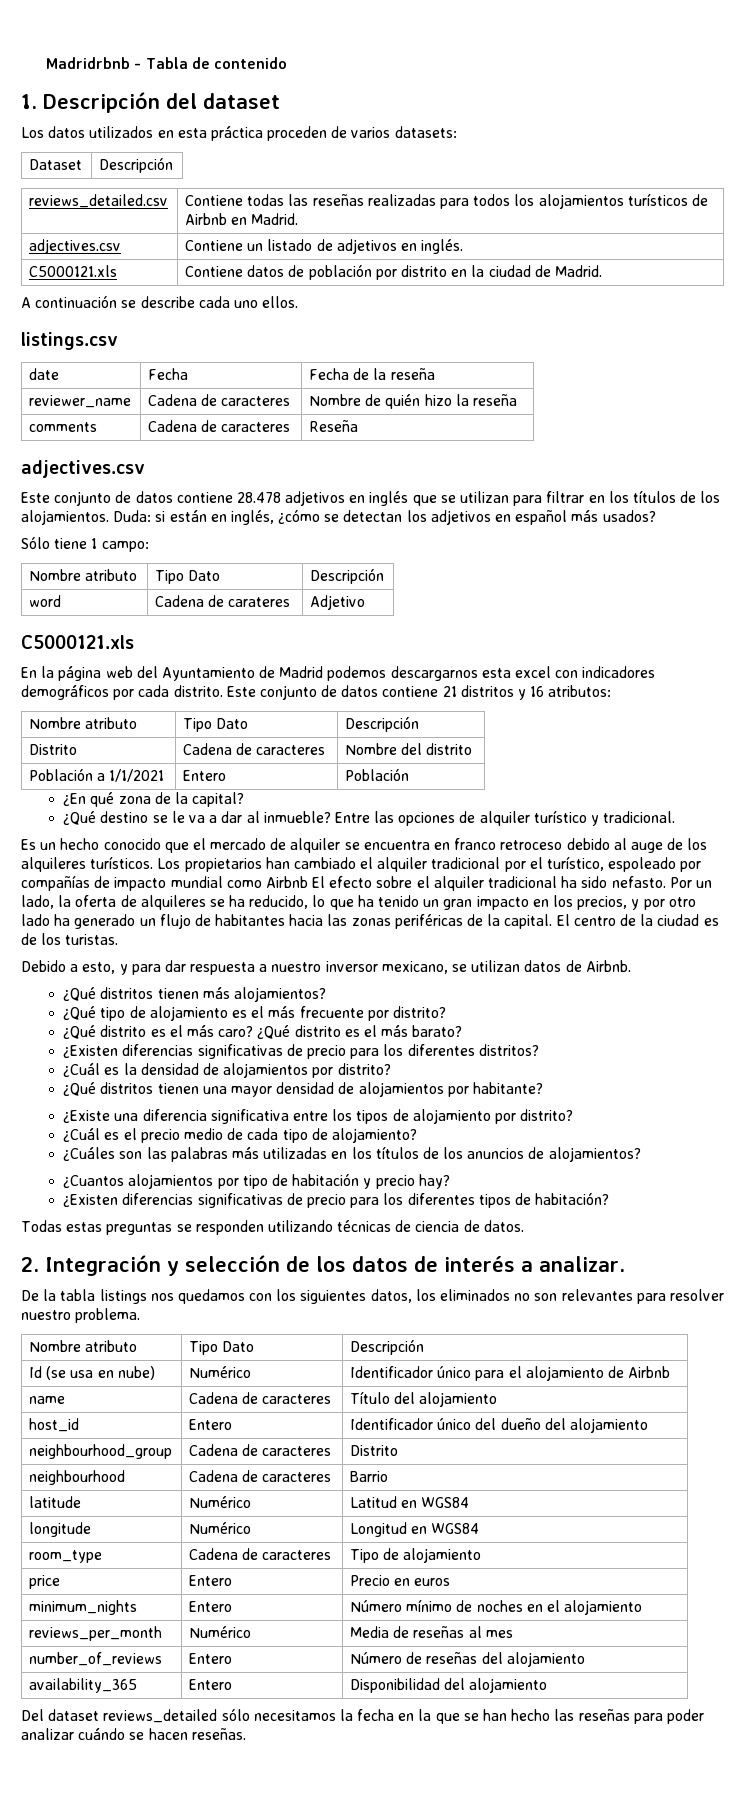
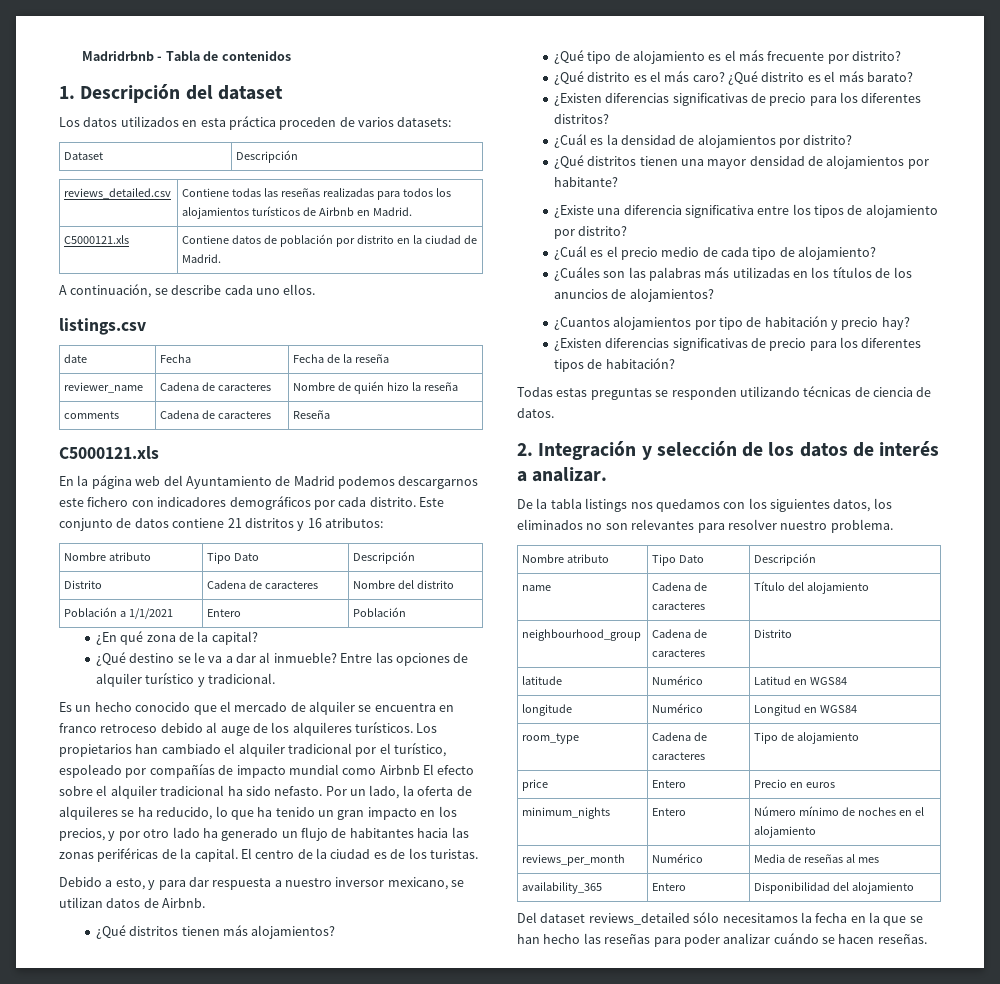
- Madridrbnb - Tabla de contenido
+ Madridrbnb - Tabla de contenidos
- adjectives.csv | Contiene un listado de adjetivos en inglés.
- A continuación se describe cada uno ellos.
+ A continuación, se describe cada uno ellos.
  comments | Cadena de caracteres | Reseña
- adjectives.csv
- Este conjunto de datos contiene 28.478 adjetivos en inglés que se utilizan para filtrar en los títulos de los alojamientos. Duda: si están en inglés, ¿cómo se detectan los adjetivos en español más usados?
- Sólo tiene 1 campo:
- Nombre atributo | Tipo Dato | Descripción
- word | Cadena de carateres | Adjetivo
- En la página web del Ayuntamiento de Madrid podemos descargarnos esta excel con indicadores demográficos por cada distrito.
+ En la página web del Ayuntamiento de Madrid podemos descargarnos este fichero con indicadores demográficos por cada distrito.
- Id (se usa en nube) | Numérico | Identificador único para el alojamiento de Airbnb
- host_id | Entero | Identificador único del dueño del alojamiento
- neighbourhood | Cadena de caracteres | Barrio
- number_of_reviews | Entero | Número de reseñas del alojamiento

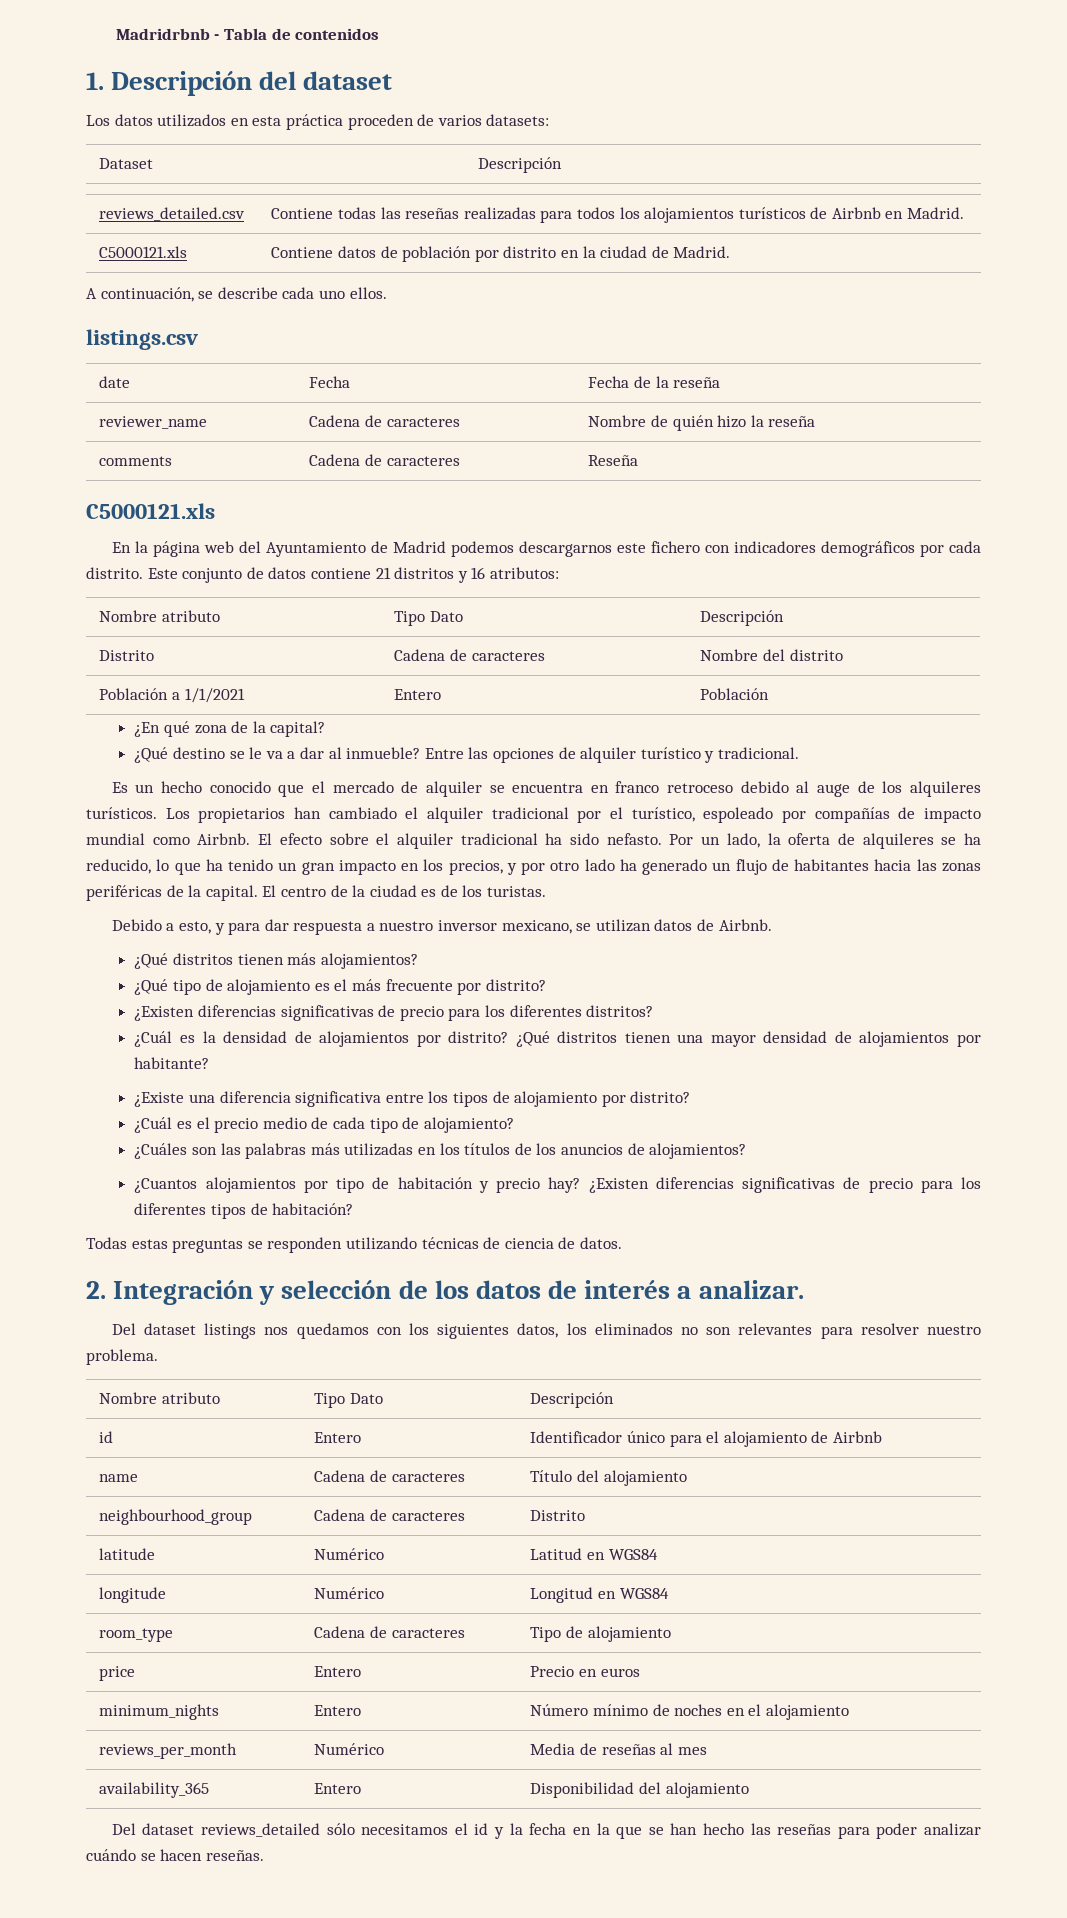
- Los propietarios han cambiado el alquiler tradicional por el turístico, espoleado por compañías de impacto mundial como Airbnb El efecto sobre el alquiler tradicional ha sido nefasto.
+ Los propietarios han cambiado el alquiler tradicional por el turístico, espoleado por compañías de impacto mundial como Airbnb. El efecto sobre el alquiler tradicional ha sido nefasto.
- ¿Qué distrito es el más caro? ¿Qué distrito es el más barato?
- ¿Cuál es la densidad de alojamientos por distrito?
- ¿Qué distritos tienen una mayor densidad de alojamientos por habitante?
+ ¿Cuál es la densidad de alojamientos por distrito? ¿Qué distritos tienen una mayor densidad de alojamientos por habitante?
- ¿Cuantos alojamientos por tipo de habitación y precio hay?
- ¿Existen diferencias significativas de precio para los diferentes tipos de habitación?
+ ¿Cuantos alojamientos por tipo de habitación y precio hay? ¿Existen diferencias significativas de precio para los diferentes tipos de habitación?
- De la tabla listings nos quedamos con los siguientes datos, los eliminados no son relevantes para resolver nuestro problema.
+ Del dataset listings nos quedamos con los siguientes datos, los eliminados no son relevantes para resolver nuestro problema.
+ id | Entero | Identificador único para el alojamiento de Airbnb
- Del dataset reviews_detailed sólo necesitamos la fecha en la que se han hecho las reseñas para poder analizar cuándo se hacen reseñas.
+ Del dataset reviews_detailed sólo necesitamos el id y la fecha en la que se han hecho las reseñas para poder analizar cuándo se hacen reseñas.

